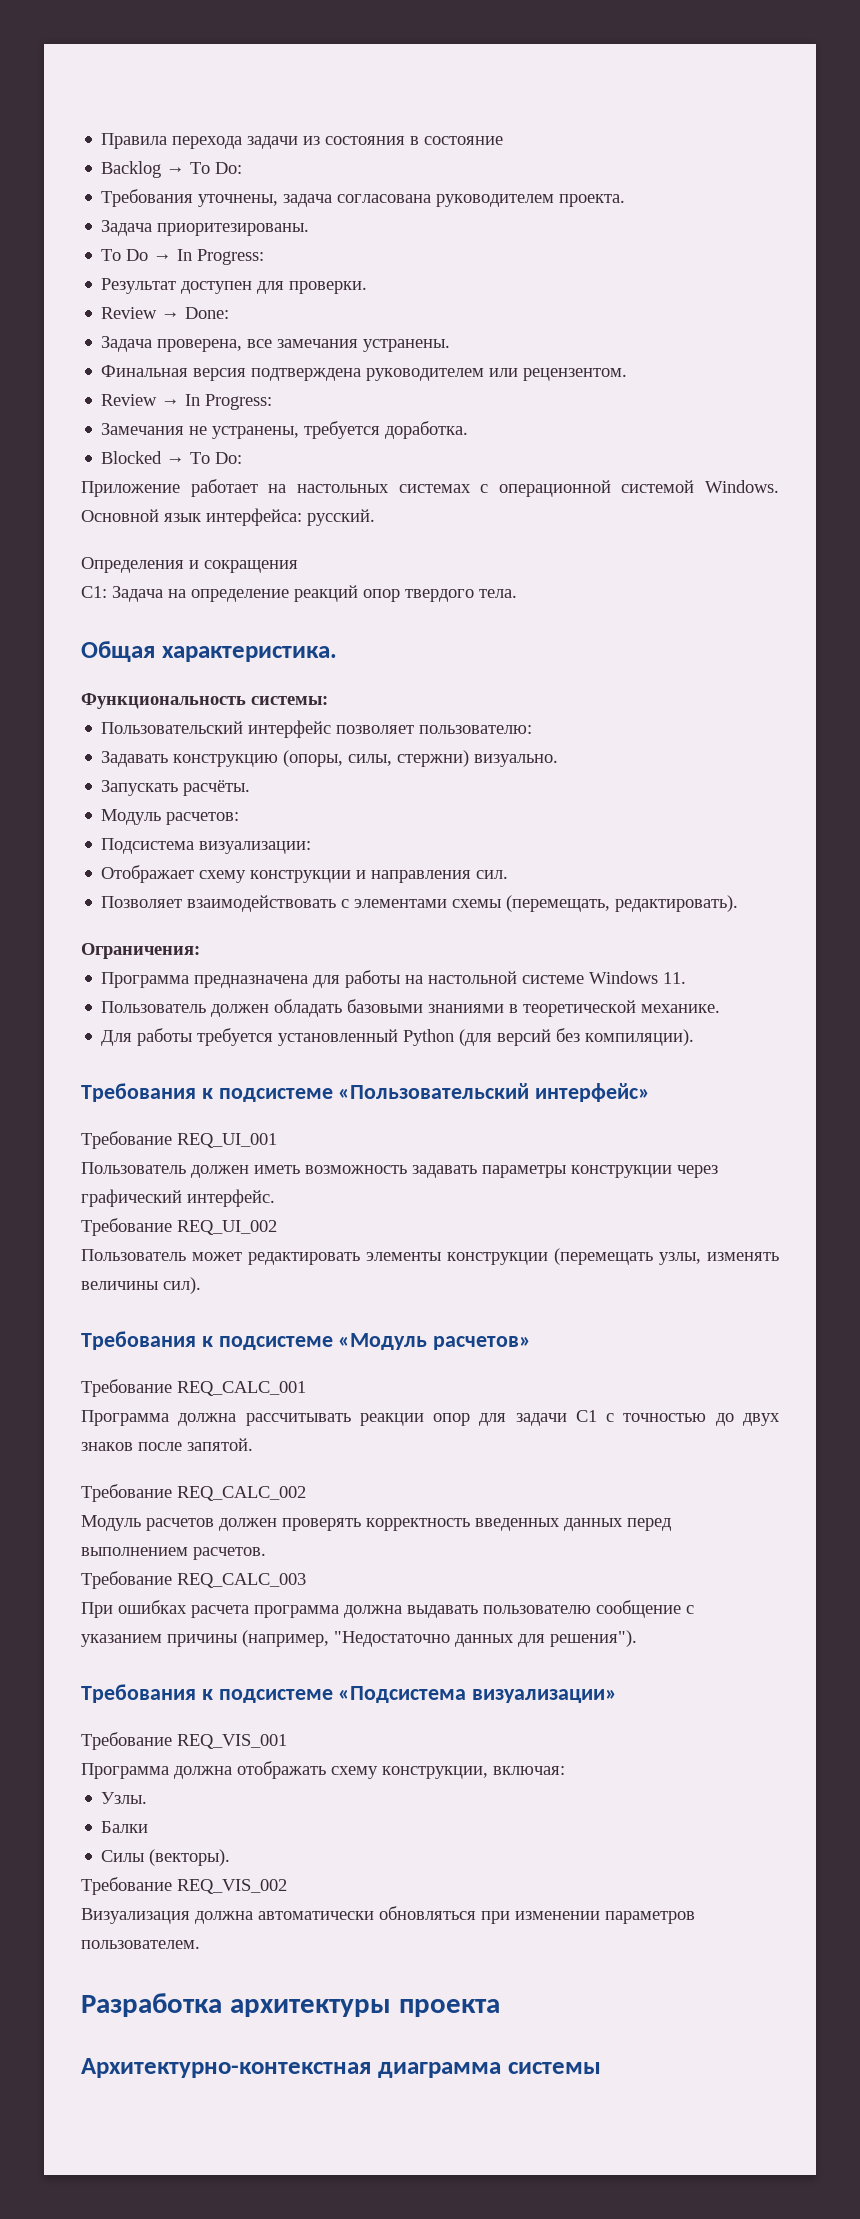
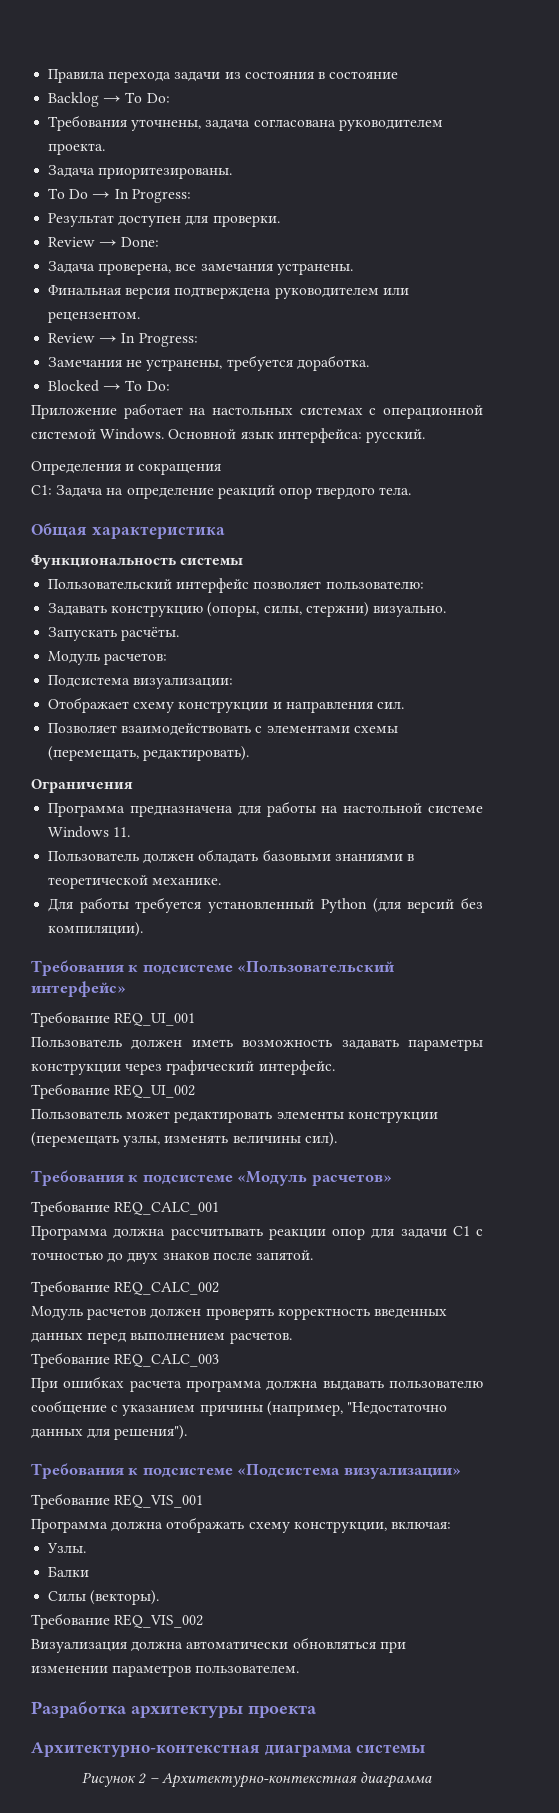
- Общая характеристика.
+ Общая характеристика
- Функциональность системы:
+ Функциональность системы
- Ограничения:
+ Ограничения
+ Рисунок 2 – Архитектурно-контекстная диаграмма

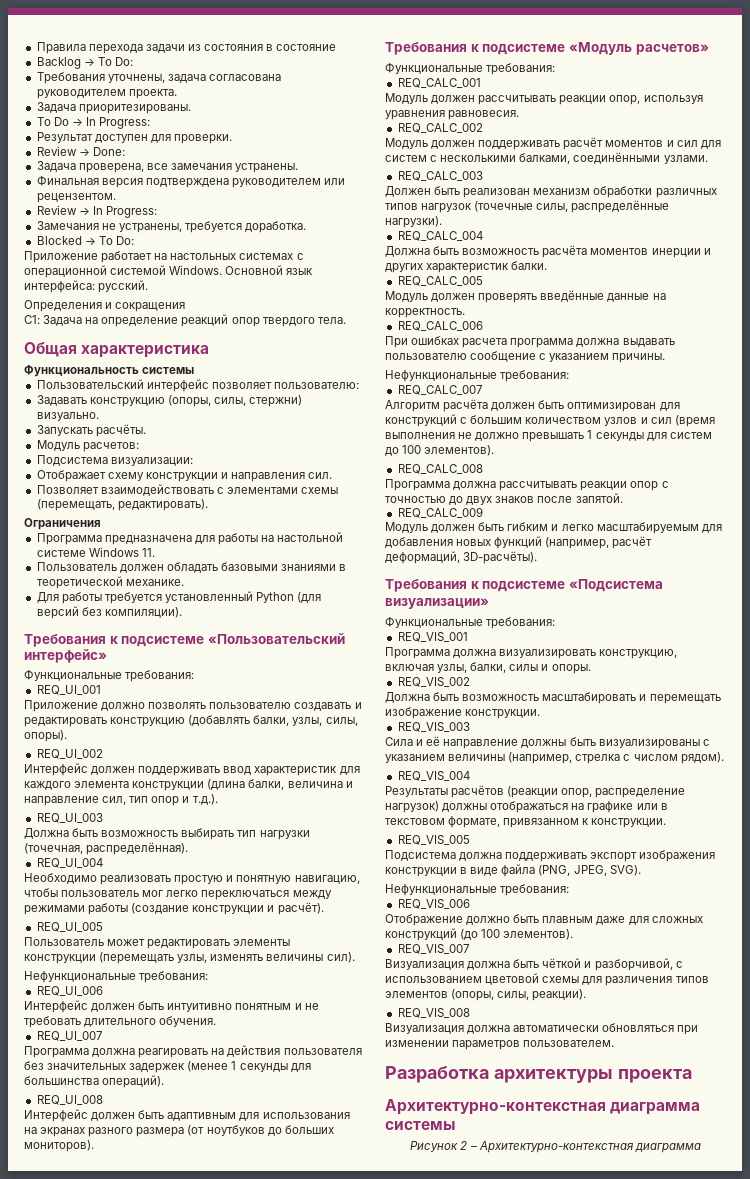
  Требования к подсистеме «Пользовательский интерфейс»
- Требование REQ_UI_001
+ Функциональные требования:
+ REQ_UI_001
- Пользователь должен иметь возможность задавать параметры конструкции через графический интерфейс.
- Требование REQ_UI_002
+ Приложение должно позволять пользователю создавать и редактировать конструкцию (добавлять балки, узлы, силы, опоры).
+ REQ_UI_002
+ Интерфейс должен поддерживать ввод характеристик для каждого элемента конструкции (длина балки, величина и направление сил, тип опор и т.д.).
+ REQ_UI_003
+ Должна быть возможность выбирать тип нагрузки (точечная, распределённая).
+ REQ_UI_004
+ Необходимо реализовать простую и понятную навигацию, чтобы пользователь мог легко переключаться между режимами работы (создание конструкции и расчёт).
+ REQ_UI_005
  Пользователь может редактировать элементы конструкции (перемещать узлы, изменять величины сил).
+ Нефункциональные требования:
+ REQ_UI_006
+ Интерфейс должен быть интуитивно понятным и не требовать длительного обучения.
+ REQ_UI_007
+ Программа должна реагировать на действия пользователя без значительных задержек (менее 1 секунды для большинства операций).
+ REQ_UI_008
+ Интерфейс должен быть адаптивным для использования на экранах разного размера (от ноутбуков до больших мониторов).
  Требования к подсистеме «Модуль расчетов»
- Требование REQ_CALC_001
+ Функциональные требования:
+ REQ_CALC_001
- Программа должна рассчитывать реакции опор для задачи C1 с точностью до двух знаков после запятой.
- Требование REQ_CALC_002
- Модуль расчетов должен проверять корректность введенных данных перед выполнением расчетов.
- Требование REQ_CALC_003
+ Модуль должен рассчитывать реакции опор, используя уравнения равновесия.
+ REQ_CALC_002
+ Модуль должен поддерживать расчёт моментов и сил для систем с несколькими балками, соединёнными узлами.
+ REQ_CALC_003
+ Должен быть реализован механизм обработки различных типов нагрузок (точечные силы, распределённые нагрузки).
+ REQ_CALC_004
+ Должна быть возможность расчёта моментов инерции и других характеристик балки.
+ REQ_CALC_005
+ Модуль должен проверять введённые данные на корректность.
+ REQ_CALC_006
- При ошибках расчета программа должна выдавать пользователю сообщение с указанием причины (например, "Недостаточно данных для решения").
+ При ошибках расчета программа должна выдавать пользователю сообщение с указанием причины.
+ Нефункциональные требования:
+ REQ_CALC_007
+ Алгоритм расчёта должен быть оптимизирован для конструкций с большим количеством узлов и сил (время выполнения не должно превышать 1 секунды для систем до 100 элементов).
+ REQ_CALC_008
+ Программа должна рассчитывать реакции опор с точностью до двух знаков после запятой.
+ REQ_CALC_009
+ Модуль должен быть гибким и легко масштабируемым для добавления новых функций (например, расчёт деформаций, 3D-расчёты).
  Требования к подсистеме «Подсистема визуализации»
- Требование REQ_VIS_001
+ Функциональные требования:
+ REQ_VIS_001
- Программа должна отображать схему конструкции, включая:
- Узлы.
- Балки
- Силы (векторы).
- Требование REQ_VIS_002
+ Программа должна визуализировать конструкцию, включая узлы, балки, силы и опоры.
+ REQ_VIS_002
+ Должна быть возможность масштабировать и перемещать изображение конструкции.
+ REQ_VIS_003
+ Сила и её направление должны быть визуализированы с указанием величины (например, стрелка с числом рядом).
+ REQ_VIS_004
+ Результаты расчётов (реакции опор, распределение нагрузок) должны отображаться на графике или в текстовом формате, привязанном к конструкции.
+ REQ_VIS_005
+ Подсистема должна поддерживать экспорт изображения конструкции в виде файла (PNG, JPEG, SVG).
+ Нефункциональные требования:
+ REQ_VIS_006
+ Отображение должно быть плавным даже для сложных конструкций (до 100 элементов).
+ REQ_VIS_007
+ Визуализация должна быть чёткой и разборчивой, с использованием цветовой схемы для различения типов элементов (опоры, силы, реакции).
+ REQ_VIS_008

